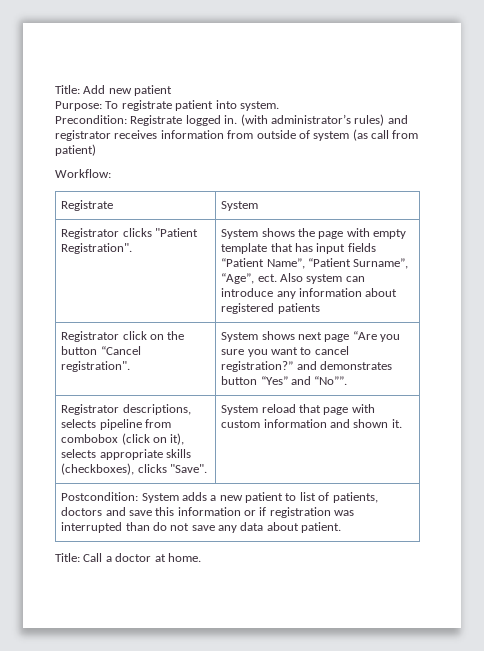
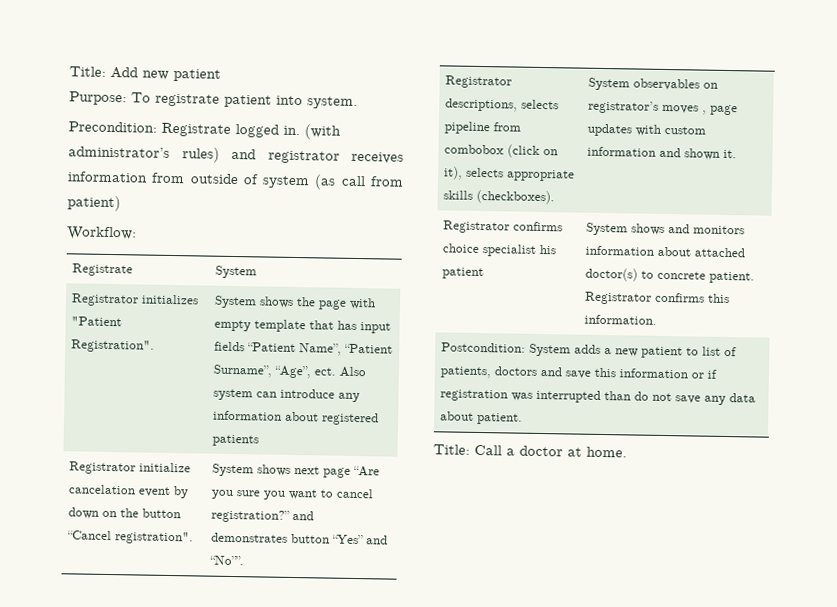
- Registrator clicks "Patient Registration". | System shows the page with empty template that has input fields “Patient Name”, “Patient Surname”, “Age”, ect. Also system can introduce any information about registered patients
+ Registrator initializes "Patient Registration". | System shows the page with empty template that has input fields “Patient Name”, “Patient Surname”, “Age”, ect. Also system can introduce any information about registered patients
- Registrator click on the button “Cancel registration". | System shows next page “Are you sure you want to cancel registration?” and demonstrates button “Yes” and “No””.
+ Registrator initialize cancelation event by down on the button “Cancel registration". | System shows next page “Are you sure you want to cancel registration?” and demonstrates button “Yes” and “No””.
- Registrator descriptions, selects pipeline from combobox (click on it), selects appropriate skills (checkboxes), clicks "Save". | System reload that page with custom information and shown it.
+ Registrator descriptions, selects pipeline from combobox (click on it), selects appropriate skills (checkboxes). | System observables on registrator’s moves , page updates with custom information and shown it.
+ Registrator confirms choice specialist his patient | System shows and monitors information about attached doctor(s) to concrete patient. Registrator confirms this information.

